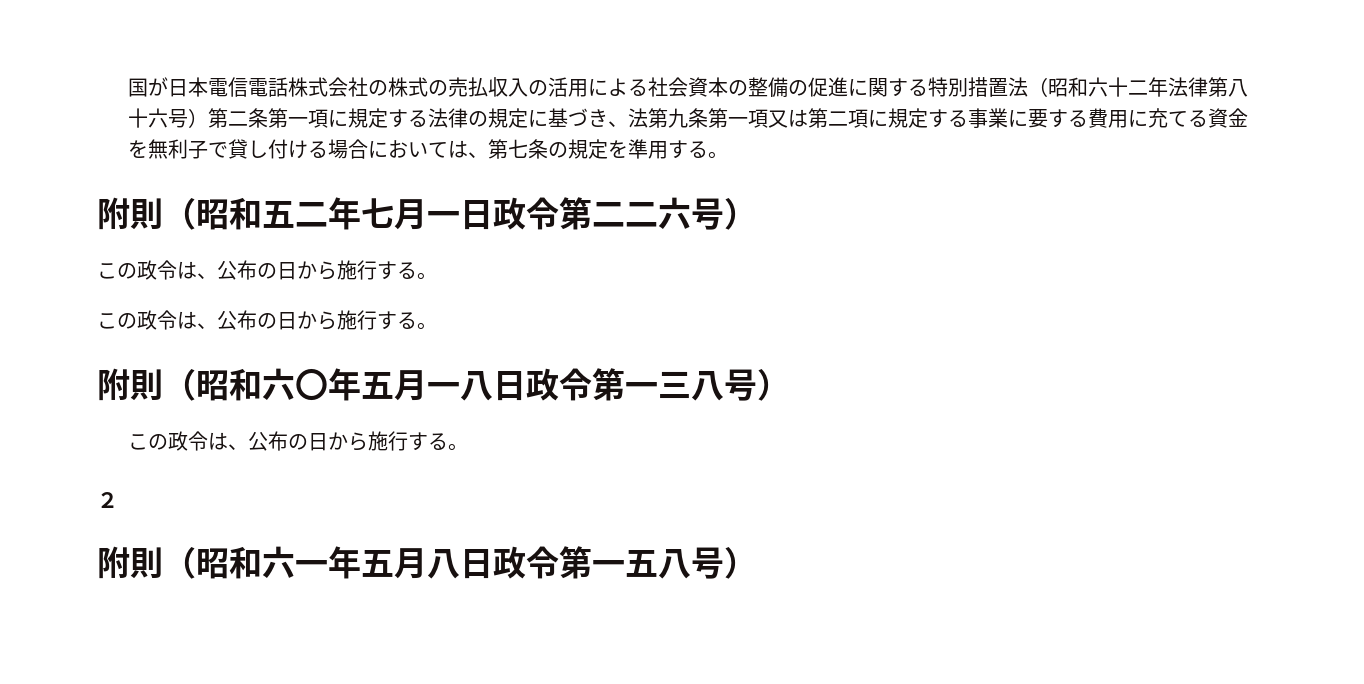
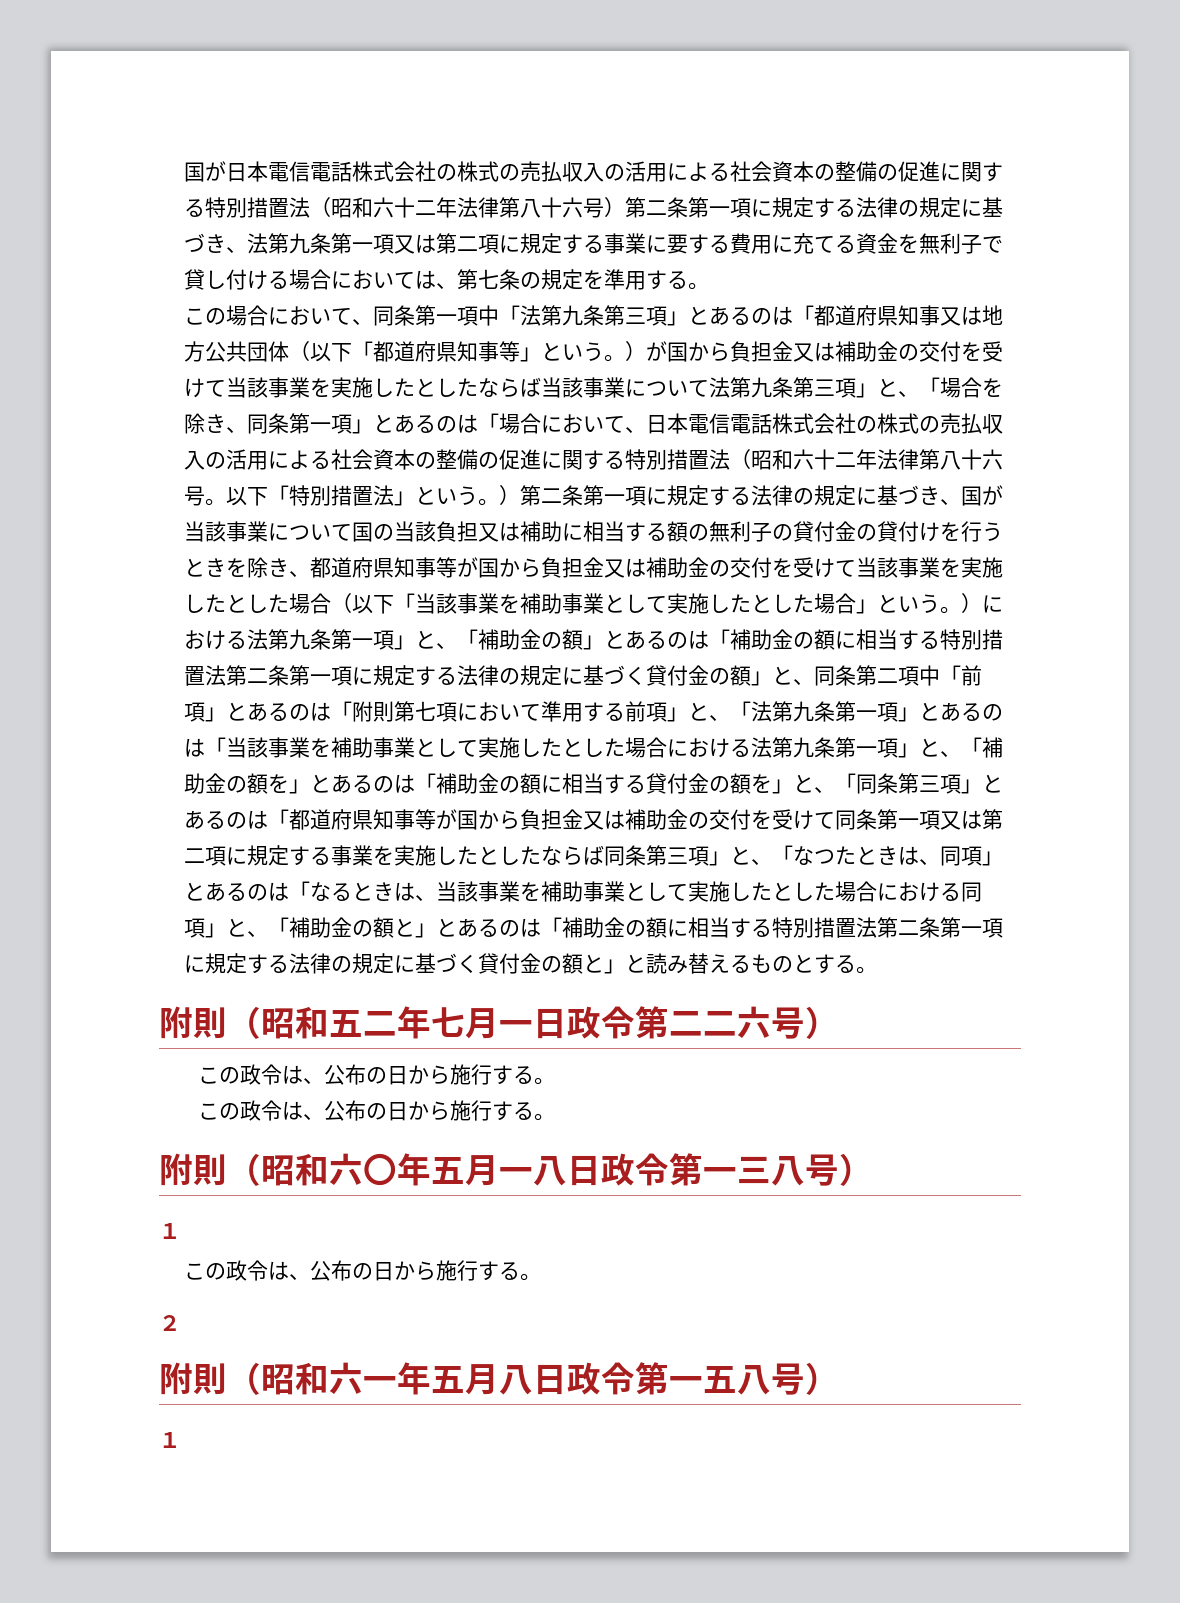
+ この場合において、同条第一項中「法第九条第三項」とあるのは「都道府県知事又は地方公共団体（以下「都道府県知事等」という。）が国から負担金又は補助金の交付を受けて当該事業を実施したとしたならば当該事業について法第九条第三項」と、「場合を除き、同条第一項」とあるのは「場合において、日本電信電話株式会社の株式の売払収入の活用による社会資本の整備の促進に関する特別措置法（昭和六十二年法律第八十六号。以下「特別措置法」という。）第二条第一項に規定する法律の規定に基づき、国が当該事業について国の当該負担又は補助に相当する額の無利子の貸付金の貸付けを行うときを除き、都道府県知事等が国から負担金又は補助金の交付を受けて当該事業を実施したとした場合（以下「当該事業を補助事業として実施したとした場合」という。）における法第九条第一項」と、「補助金の額」とあるのは「補助金の額に相当する特別措置法第二条第一項に規定する法律の規定に基づく貸付金の額」と、同条第二項中「前項」とあるのは「附則第七項において準用する前項」と、「法第九条第一項」とあるのは「当該事業を補助事業として実施したとした場合における法第九条第一項」と、「補助金の額を」とあるのは「補助金の額に相当する貸付金の額を」と、「同条第三項」とあるのは「都道府県知事等が国から負担金又は補助金の交付を受けて同条第一項又は第二項に規定する事業を実施したとしたならば同条第三項」と、「なつたときは、同項」とあるのは「なるときは、当該事業を補助事業として実施したとした場合における同項」と、「補助金の額と」とあるのは「補助金の額に相当する特別措置法第二条第一項に規定する法律の規定に基づく貸付金の額と」と読み替えるものとする。
  附則（昭和六〇年五月一八日政令第一三八号）
+ １
  附則（昭和六一年五月八日政令第一五八号）
+ １

